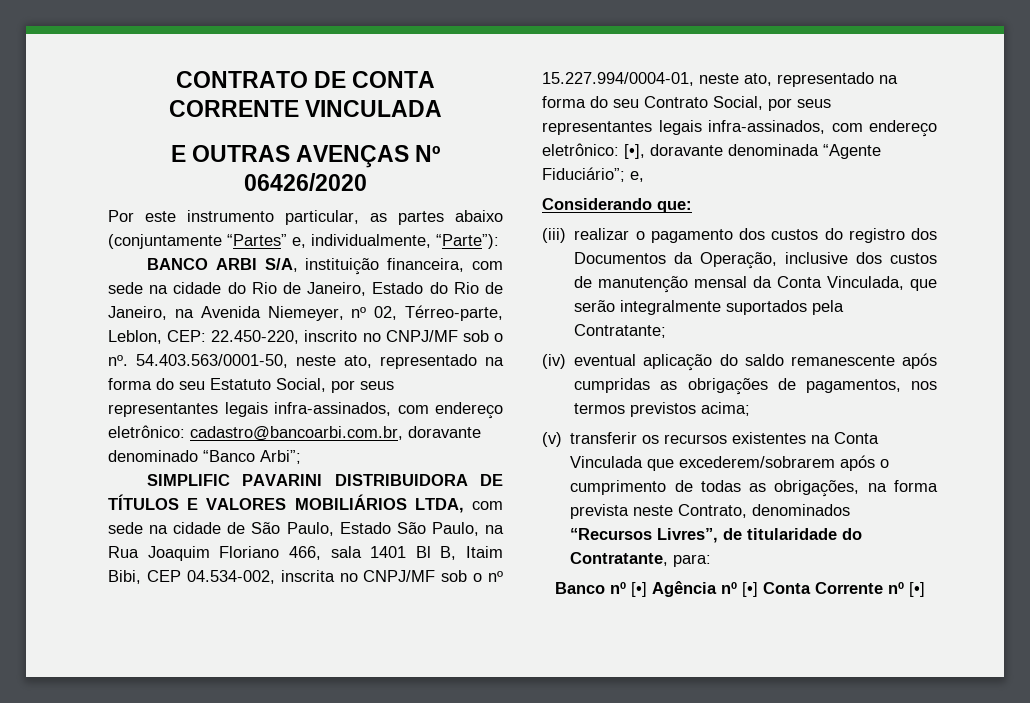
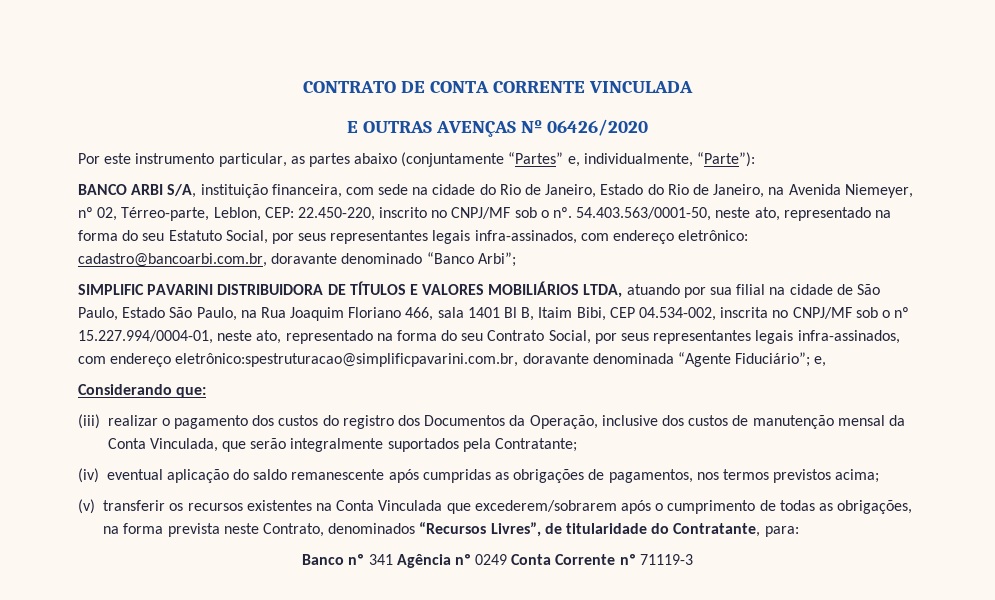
- SIMPLIFIC PAVARINI DISTRIBUIDORA DE TÍTULOS E VALORES MOBILIÁRIOS LTDA, com sede na cidade de São Paulo, Estado São Paulo, na Rua Joaquim Floriano 466, sala 1401 Bl B, Itaim Bibi, CEP 04.534-002, inscrita no CNPJ/MF sob o nº 15.227.994/0004-01, neste ato, representado na forma do seu Contrato Social, por seus representantes legais infra-assinados, com endereço eletrônico: [•], doravante denominada “Agente Fiduciário”; e,
+ SIMPLIFIC PAVARINI DISTRIBUIDORA DE TÍTULOS E VALORES MOBILIÁRIOS LTDA, atuando por sua filial na cidade de São Paulo, Estado São Paulo, na Rua Joaquim Floriano 466, sala 1401 Bl B, Itaim Bibi, CEP 04.534-002, inscrita no CNPJ/MF sob o nº 15.227.994/0004-01, neste ato, representado na forma do seu Contrato Social, por seus representantes legais infra-assinados, com endereço eletrônico:spestruturacao@simplificpavarini.com.br, doravante denominada “Agente Fiduciário”; e,
- Banco nº [•] Agência nº [•] Conta Corrente nº [•]
+ Banco nº 341 Agência nº 0249 Conta Corrente nº 71119-3

